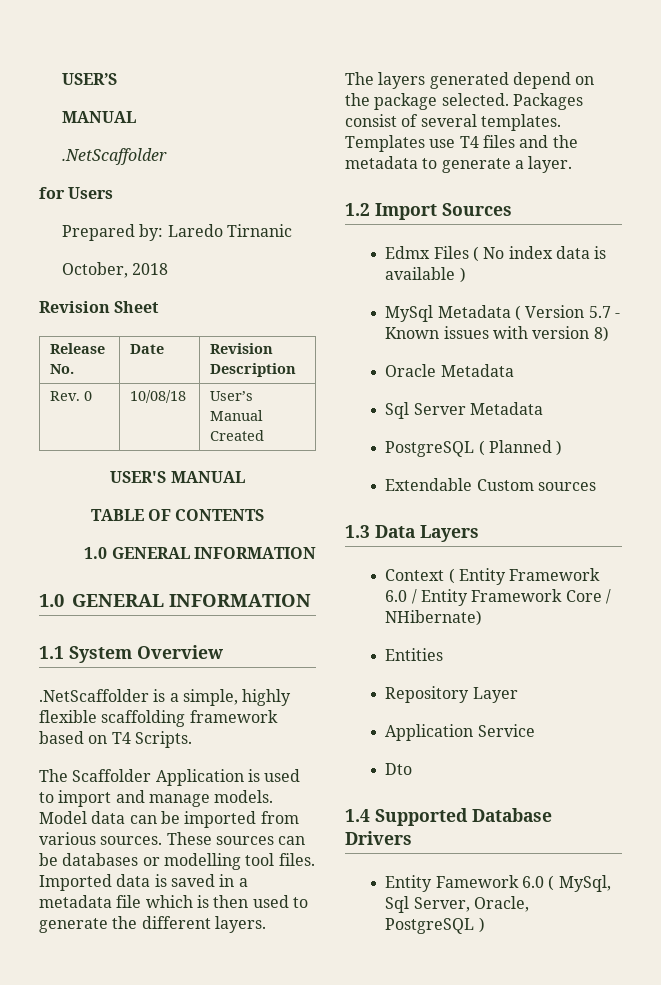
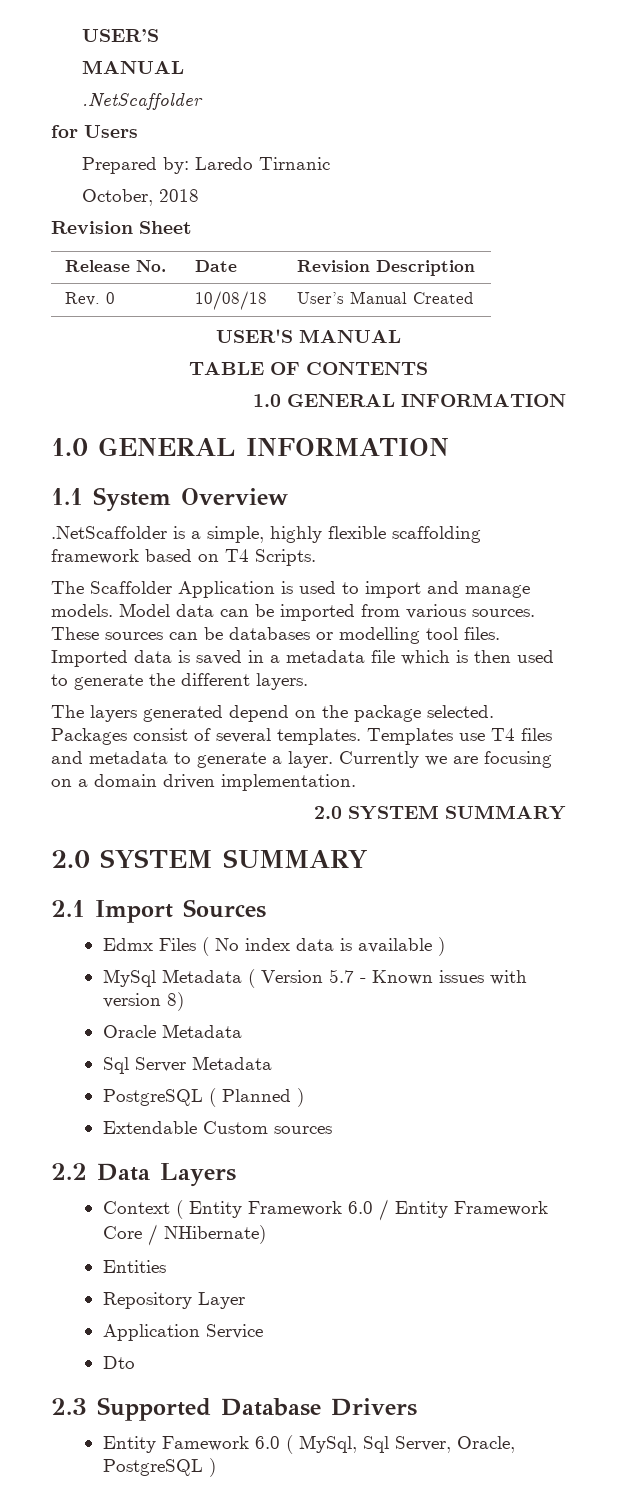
- Templates use T4 files and the metadata to generate a layer.
- 1.2 Import Sources
+ Templates use T4 files and metadata to generate a layer. Currently we are focusing on a domain driven implementation.
+ 2.0 SYSTEM SUMMARY
+ 2.0 SYSTEM SUMMARY
+ 2.1 Import Sources
- 1.3 Data Layers
+ 2.2 Data Layers
- 1.4 Supported Database Drivers
+ 2.3 Supported Database Drivers

